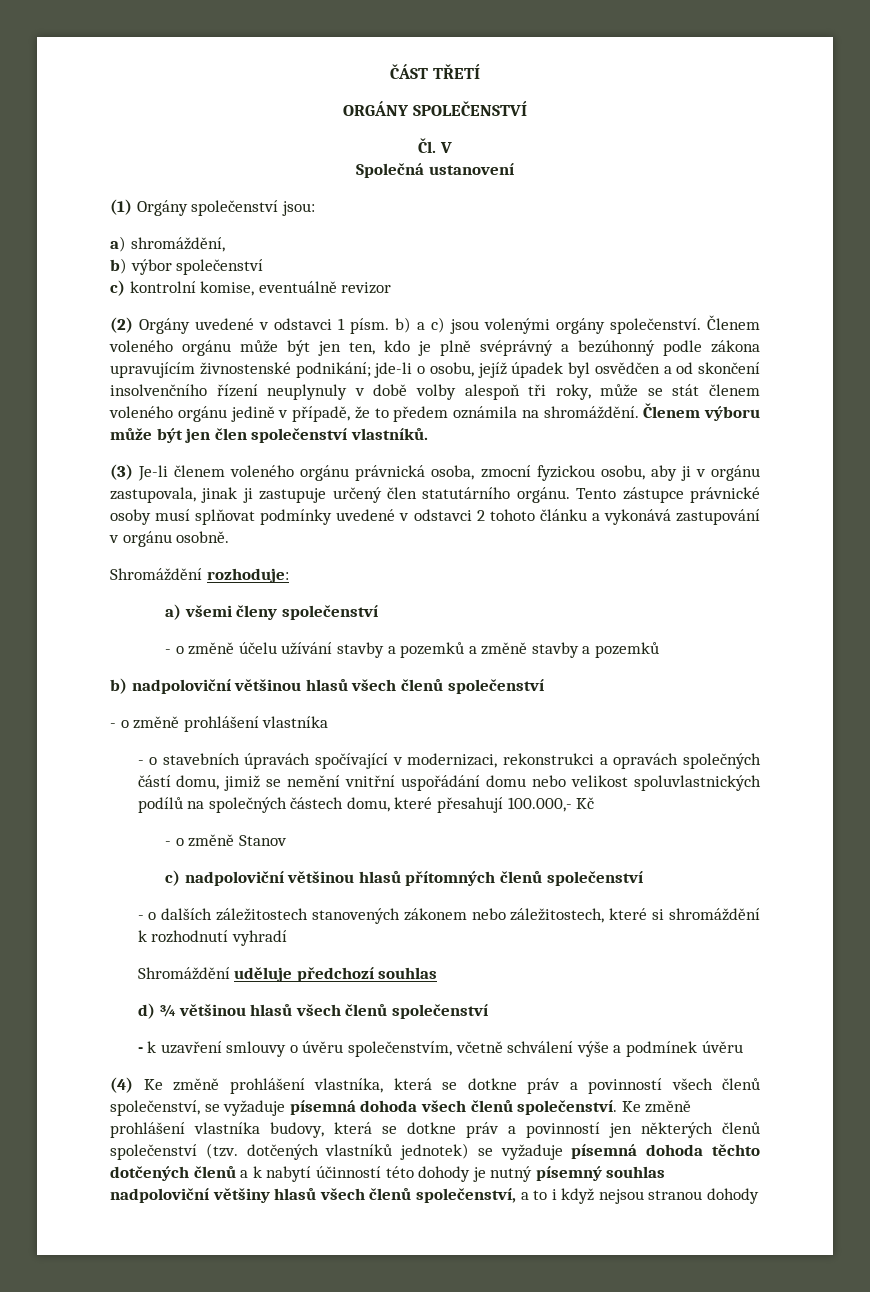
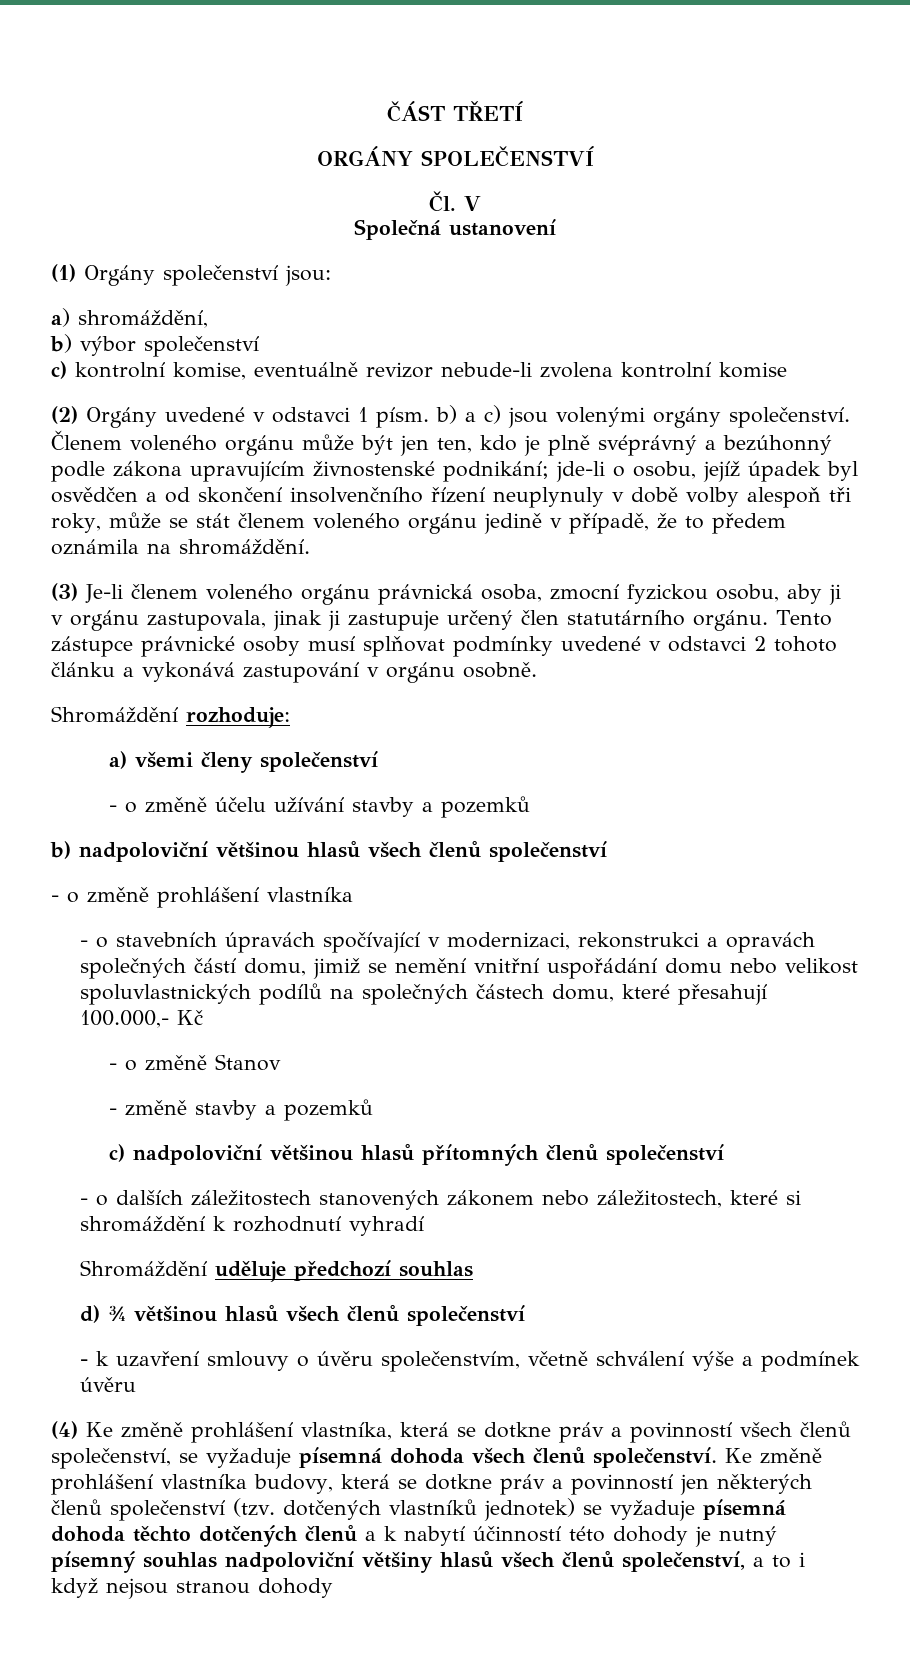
- c) kontrolní komise, eventuálně revizor
+ c) kontrolní komise, eventuálně revizor nebude-li zvolena kontrolní komise
- Členem výboru může být jen člen společenství vlastníků.
- - o změně účelu užívání stavby a pozemků a změně stavby a pozemků
+ - o změně účelu užívání stavby a pozemků
+ - změně stavby a pozemků

